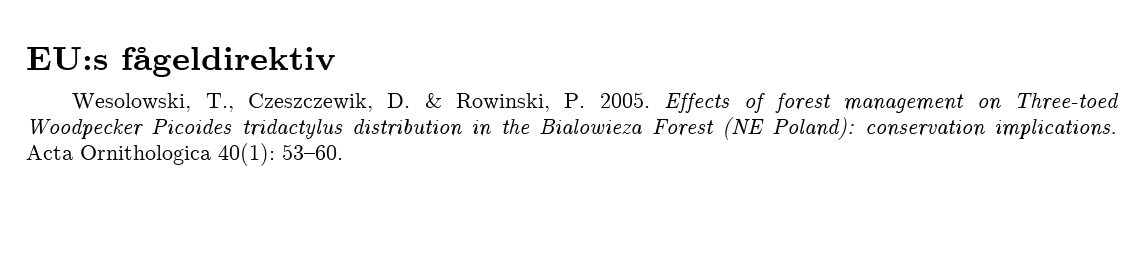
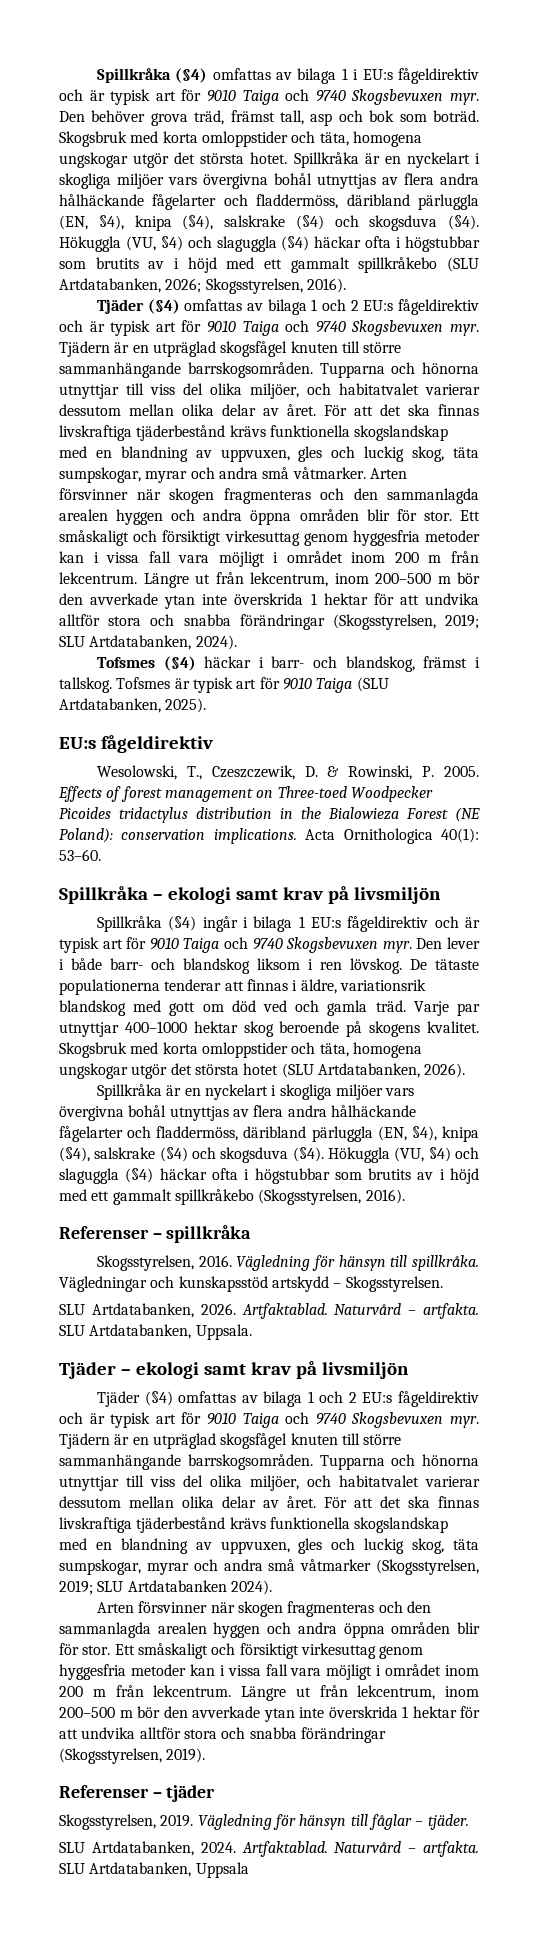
+ Spillkråka (§4) omfattas av bilaga 1 i EU:s fågeldirektiv och är typisk art för 9010 Taiga och 9740 Skogsbevuxen myr. Den behöver grova träd, främst tall, asp och bok som boträd. Skogsbruk med korta omloppstider och täta, homogena ungskogar utgör det största hotet. Spillkråka är en nyckelart i skogliga miljöer vars övergivna bohål utnyttjas av flera andra hålhäckande fågelarter och fladdermöss, däribland pärluggla (EN, §4), knipa (§4), salskrake (§4) och skogsduva (§4). Hökuggla (VU, §4) och slaguggla (§4) häckar ofta i högstubbar som brutits av i höjd med ett gammalt spillkråkebo (SLU Artdatabanken, 2026; Skogsstyrelsen, 2016).
+ Tjäder (§4) omfattas av bilaga 1 och 2 EU:s fågeldirektiv och är typisk art för 9010 Taiga och 9740 Skogsbevuxen myr. Tjädern är en utpräglad skogsfågel knuten till större sammanhängande barrskogsområden. Tupparna och hönorna utnyttjar till viss del olika miljöer, och habitatvalet varierar dessutom mellan olika delar av året. För att det ska finnas livskraftiga tjäderbestånd krävs funktionella skogslandskap med en blandning av uppvuxen, gles och luckig skog, täta sumpskogar, myrar och andra små våtmarker. Arten försvinner när skogen fragmenteras och den sammanlagda arealen hyggen och andra öppna områden blir för stor. Ett småskaligt och försiktigt virkesuttag genom hyggesfria metoder kan i vissa fall vara möjligt i området inom 200 m från lekcentrum. Längre ut från lekcentrum, inom 200–500 m bör den avverkade ytan inte överskrida 1 hektar för att undvika alltför stora och snabba förändringar (Skogsstyrelsen, 2019; SLU Artdatabanken, 2024).
+ Tofsmes (§4) häckar i barr- och blandskog, främst i tallskog. Tofsmes är typisk art för 9010 Taiga (SLU Artdatabanken, 2025).
+ Spillkråka – ekologi samt krav på livsmiljön
+ Spillkråka (§4) ingår i bilaga 1 EU:s fågeldirektiv och är typisk art för 9010 Taiga och 9740 Skogsbevuxen myr. Den lever i både barr- och blandskog liksom i ren lövskog. De tätaste populationerna tenderar att finnas i äldre, variationsrik blandskog med gott om död ved och gamla träd. Varje par utnyttjar 400–1000 hektar skog beroende på skogens kvalitet. Skogsbruk med korta omloppstider och täta, homogena ungskogar utgör det största hotet (SLU Artdatabanken, 2026).
+ Spillkråka är en nyckelart i skogliga miljöer vars övergivna bohål utnyttjas av flera andra hålhäckande fågelarter och fladdermöss, däribland pärluggla (EN, §4), knipa (§4), salskrake (§4) och skogsduva (§4). Hökuggla (VU, §4) och slaguggla (§4) häckar ofta i högstubbar som brutits av i höjd med ett gammalt spillkråkebo (Skogsstyrelsen, 2016).
+ Referenser – spillkråka
+ Skogsstyrelsen, 2016. Vägledning för hänsyn till spillkråka. Vägledningar och kunskapsstöd artskydd – Skogsstyrelsen.
+ SLU Artdatabanken, 2026. Artfaktablad. Naturvård – artfakta. SLU Artdatabanken, Uppsala.
+ Tjäder – ekologi samt krav på livsmiljön
+ Tjäder (§4) omfattas av bilaga 1 och 2 EU:s fågeldirektiv och är typisk art för 9010 Taiga och 9740 Skogsbevuxen myr. Tjädern är en utpräglad skogsfågel knuten till större sammanhängande barrskogsområden. Tupparna och hönorna utnyttjar till viss del olika miljöer, och habitatvalet varierar dessutom mellan olika delar av året. För att det ska finnas livskraftiga tjäderbestånd krävs funktionella skogslandskap med en blandning av uppvuxen, gles och luckig skog, täta sumpskogar, myrar och andra små våtmarker (Skogsstyrelsen, 2019; SLU Artdatabanken 2024).
+ Arten försvinner när skogen fragmenteras och den sammanlagda arealen hyggen och andra öppna områden blir för stor. Ett småskaligt och försiktigt virkesuttag genom hyggesfria metoder kan i vissa fall vara möjligt i området inom 200 m från lekcentrum. Längre ut från lekcentrum, inom 200–500 m bör den avverkade ytan inte överskrida 1 hektar för att undvika alltför stora och snabba förändringar (Skogsstyrelsen, 2019).
+ Referenser – tjäder
+ Skogsstyrelsen, 2019. Vägledning för hänsyn till fåglar – tjäder.
+ SLU Artdatabanken, 2024. Artfaktablad. Naturvård – artfakta. SLU Artdatabanken, Uppsala

